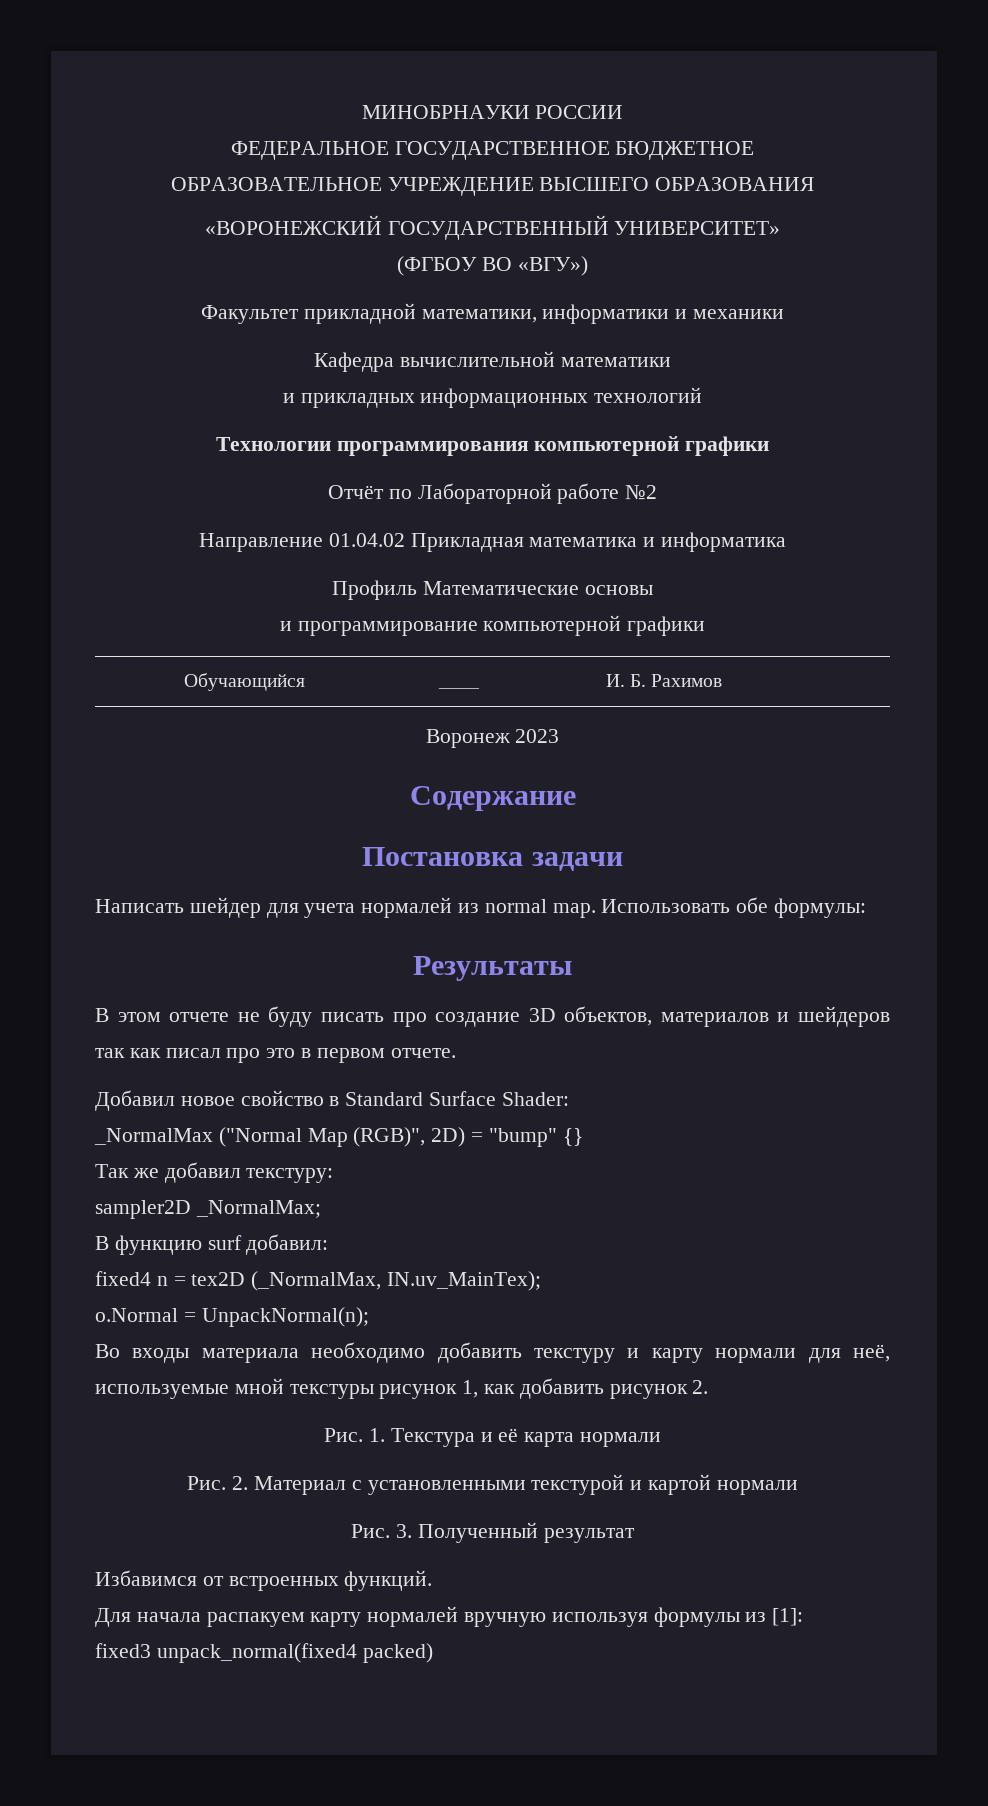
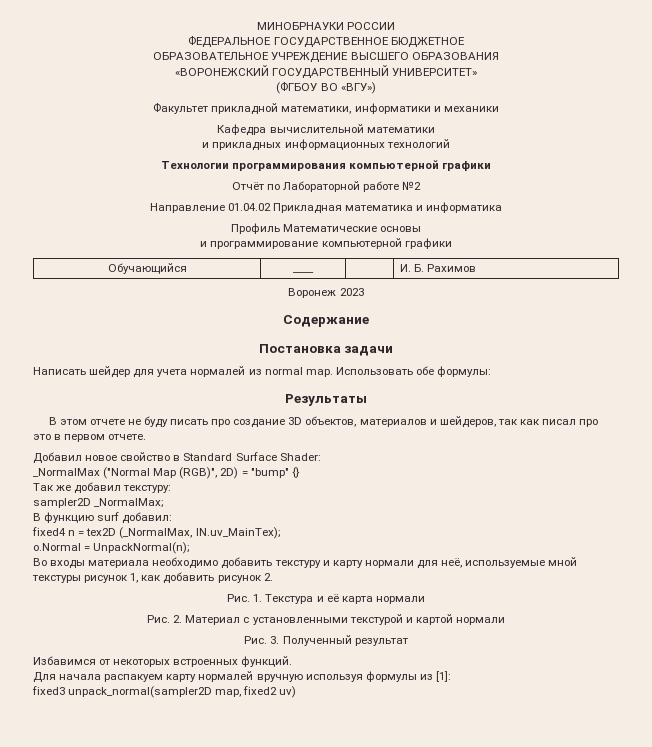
- В этом отчете не буду писать про создание 3D объектов, материалов и шейдеров так как писал про это в первом отчете.
+ В этом отчете не буду писать про создание 3D объектов, материалов и шейдеров, так как писал про это в первом отчете.
- Избавимся от встроенных функций.
+ Избавимся от некоторых встроенных функций.
- fixed3 unpack_normal(fixed4 packed)
+ fixed3 unpack_normal(sampler2D map, fixed2 uv)

